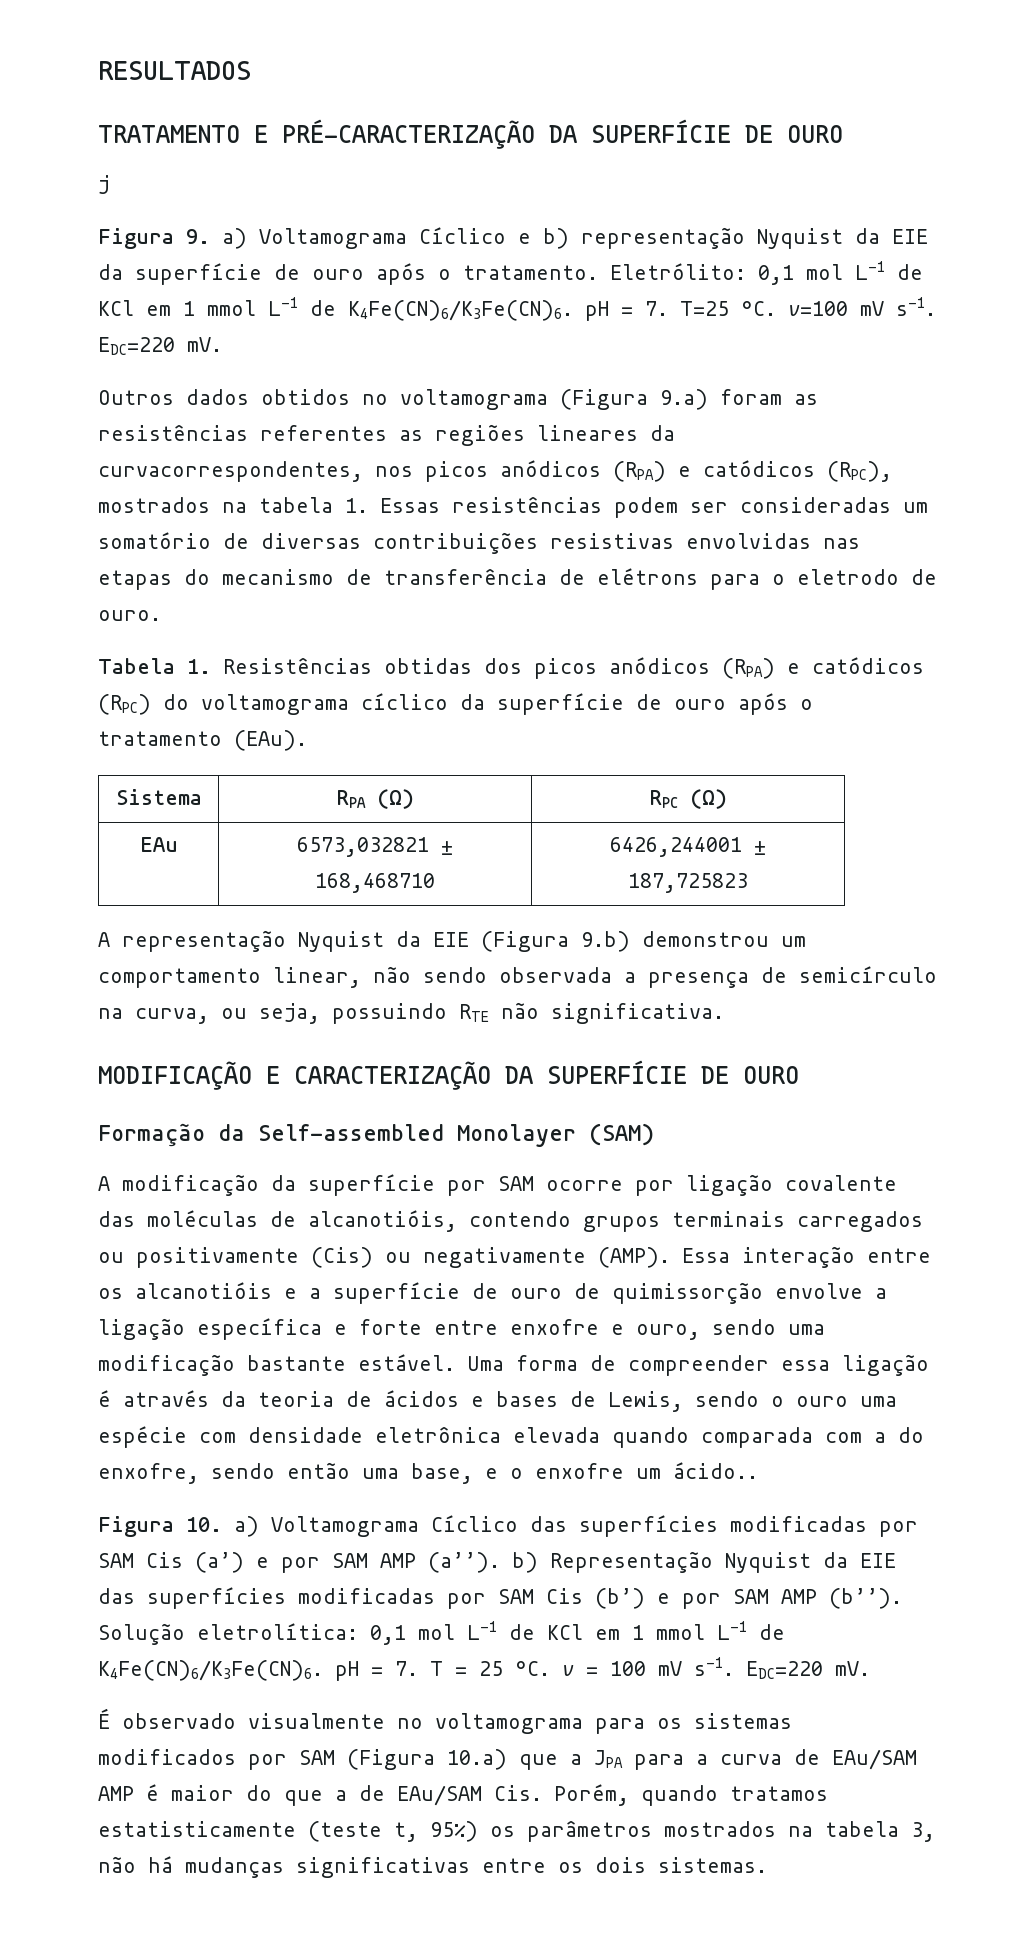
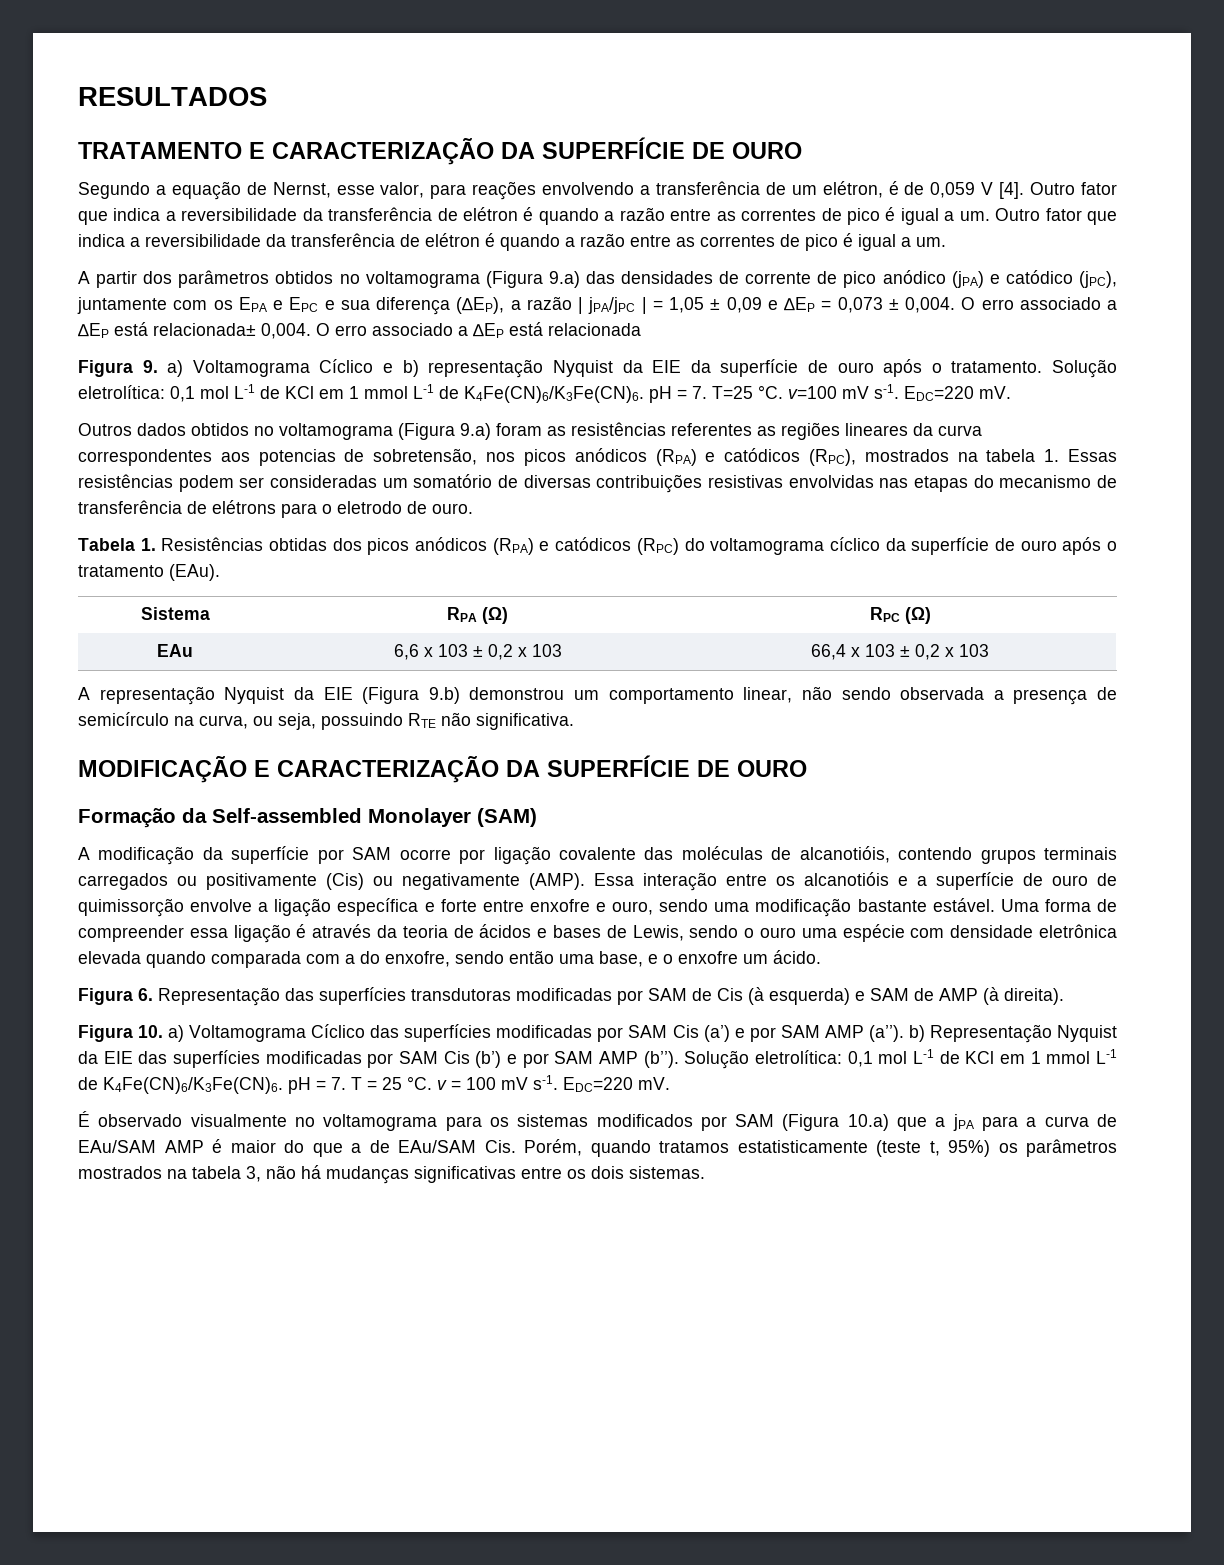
- TRATAMENTO E PRÉ-CARACTERIZAÇÃO DA SUPERFÍCIE DE OURO
- j
+ TRATAMENTO E CARACTERIZAÇÃO DA SUPERFÍCIE DE OURO
+ Segundo a equação de Nernst, esse valor, para reações envolvendo a transferência de um elétron, é de 0,059 V [4]. Outro fator que indica a reversibilidade da transferência de elétron é quando a razão entre as correntes de pico é igual a um. Outro fator que indica a reversibilidade da transferência de elétron é quando a razão entre as correntes de pico é igual a um.
+ A partir dos parâmetros obtidos no voltamograma (Figura 9.a) das densidades de corrente de pico anódico (jPA) e catódico (jPC), juntamente com os EPA e EPC e sua diferença (∆EP), a razão | jPA/jPC | = 1,05 ± 0,09 e ∆EP = 0,073 ± 0,004. O erro associado a ∆EP está relacionada± 0,004. O erro associado a ∆EP está relacionada
- Eletrólito: 0,1 mol L-1 de KCl em 1 mmol L-1 de K4Fe(CN)6/K3Fe(CN)6. pH = 7. T=25 °C. v=100 mV s-1.
+ Solução eletrolítica: 0,1 mol L-1 de KCl em 1 mmol L-1 de K4Fe(CN)6/K3Fe(CN)6. pH = 7. T=25 °C. v=100 mV s-1.
- Outros dados obtidos no voltamograma (Figura 9.a) foram as resistências referentes as regiões lineares da curvacorrespondentes, nos picos anódicos (RPA) e catódicos (RPC), mostrados na tabela 1. Essas resistências podem ser consideradas um somatório de diversas contribuições resistivas envolvidas nas etapas do mecanismo de transferência de elétrons para o eletrodo de ouro.
+ Outros dados obtidos no voltamograma (Figura 9.a) foram as resistências referentes as regiões lineares da curva correspondentes aos potencias de sobretensão, nos picos anódicos (RPA) e catódicos (RPC), mostrados na tabela 1. Essas resistências podem ser consideradas um somatório de diversas contribuições resistivas envolvidas nas etapas do mecanismo de transferência de elétrons para o eletrodo de ouro.
- EAu | 6573,032821 ± 168,468710 | 6426,244001 ± 187,725823
+ EAu | 6,6 x 103 ± 0,2 x 103 | 66,4 x 103 ± 0,2 x 103
- Uma forma de compreender essa ligação é através da teoria de ácidos e bases de Lewis, sendo o ouro uma espécie com densidade eletrônica elevada quando comparada com a do enxofre, sendo então uma base, e o enxofre um ácido..
+ Uma forma de compreender essa ligação é através da teoria de ácidos e bases de Lewis, sendo o ouro uma espécie com densidade eletrônica elevada quando comparada com a do enxofre, sendo então uma base, e o enxofre um ácido.
+ Figura 6. Representação das superfícies transdutoras modificadas por SAM de Cis (à esquerda) e SAM de AMP (à direita).
- É observado visualmente no voltamograma para os sistemas modificados por SAM (Figura 10.a) que a JPA para a curva de EAu/SAM AMP é maior do que a de EAu/SAM Cis. Porém, quando tratamos estatisticamente (teste t, 95%) os parâmetros mostrados na tabela 3, não há mudanças significativas entre os dois sistemas.
+ É observado visualmente no voltamograma para os sistemas modificados por SAM (Figura 10.a) que a jPA para a curva de EAu/SAM AMP é maior do que a de EAu/SAM Cis. Porém, quando tratamos estatisticamente (teste t, 95%) os parâmetros mostrados na tabela 3, não há mudanças significativas entre os dois sistemas.

